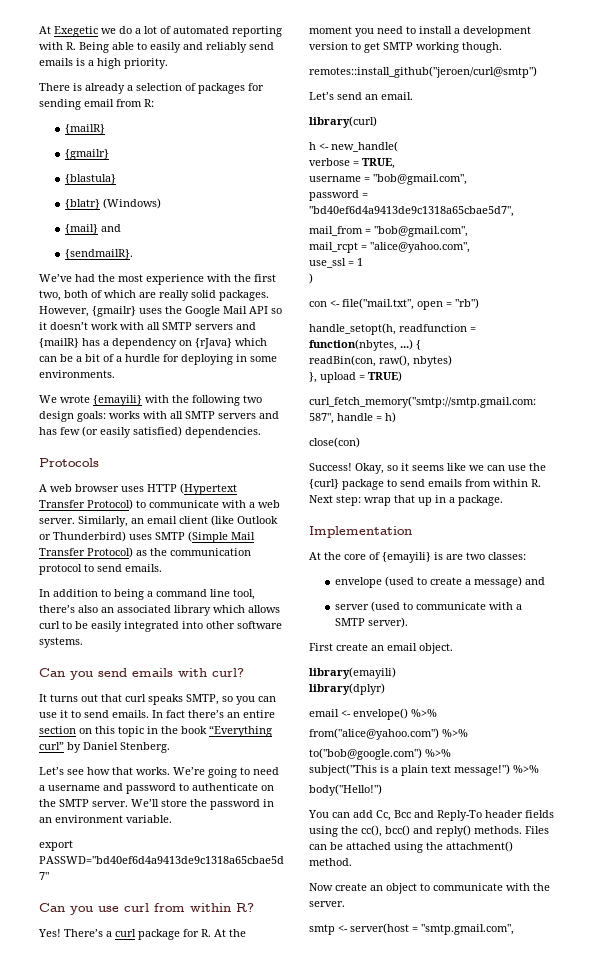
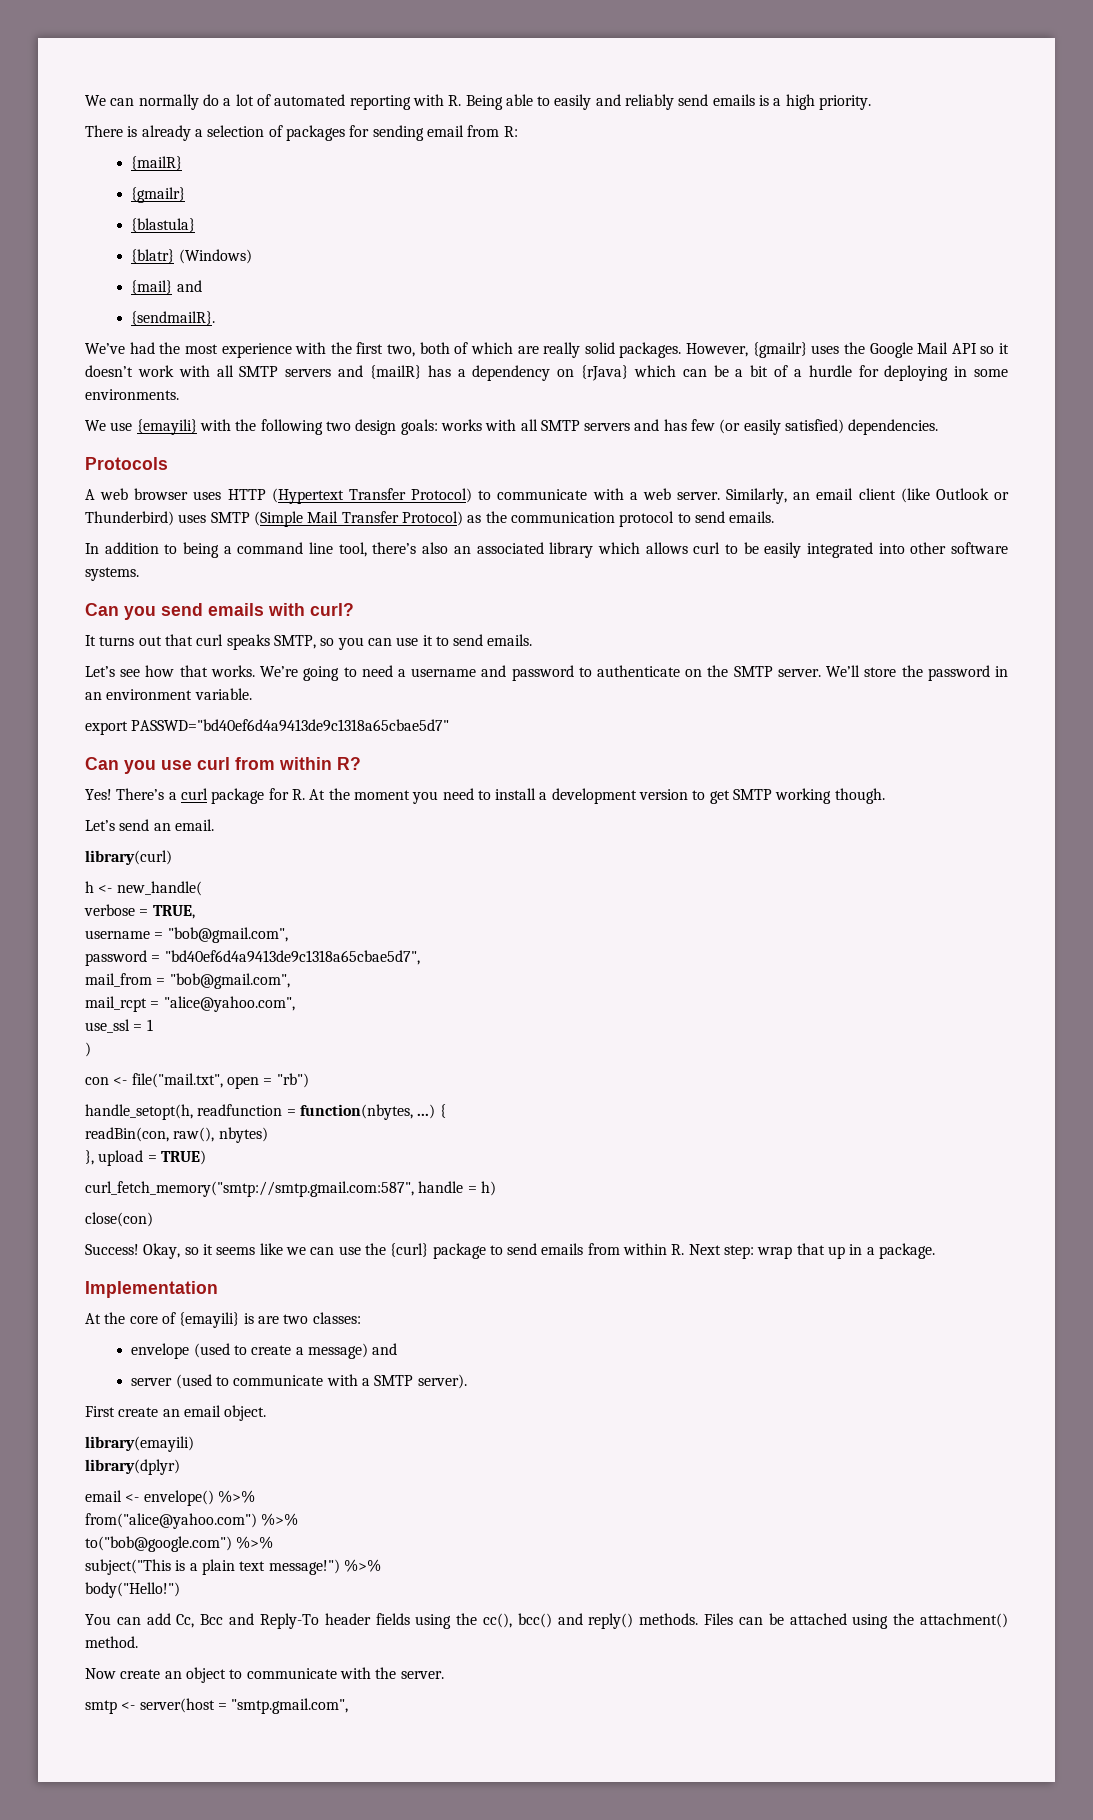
- At Exegetic we do a lot of automated reporting with R. Being able to easily and reliably send emails is a high priority.
+ We can normally do a lot of automated reporting with R. Being able to easily and reliably send emails is a high priority.
- We wrote {emayili} with the following two design goals: works with all SMTP servers and has few (or easily satisfied) dependencies.
+ We use {emayili} with the following two design goals: works with all SMTP servers and has few (or easily satisfied) dependencies.
- In fact there’s an entire section on this topic in the book “Everything curl” by Daniel Stenberg.
- remotes::install_github("jeroen/curl@smtp")

